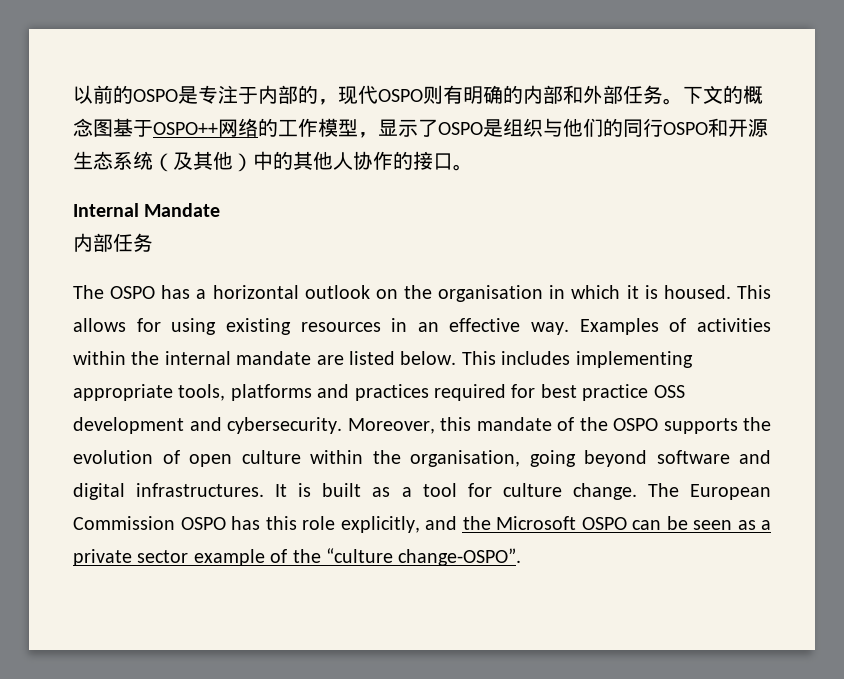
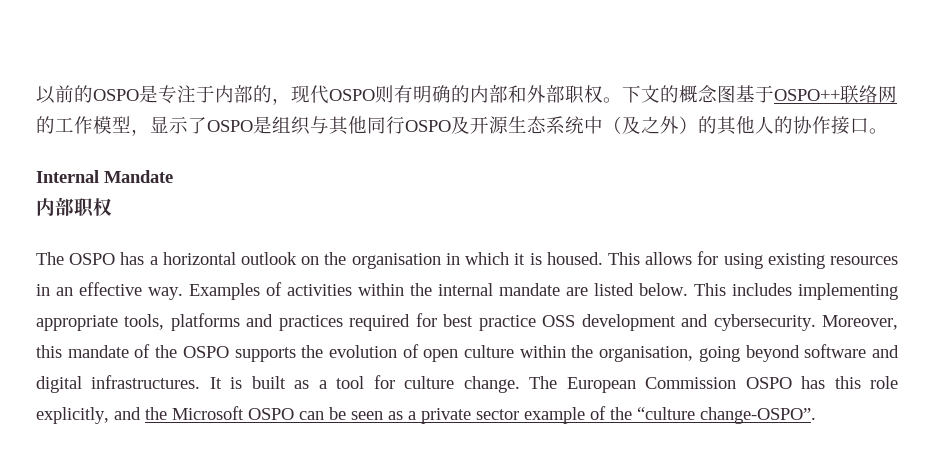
- 以前的OSPO是专注于内部的，现代OSPO则有明确的内部和外部任务。
+ 以前的OSPO是专注于内部的，现代OSPO则有明确的内部和外部职权。
- 下文的概念图基于OSPO++网络的工作模型，显示了OSPO是组织与他们的同行OSPO和开源生态系统（及其他）中的其他人协作的接口。
+ 下文的概念图基于OSPO++联络网的工作模型，显示了OSPO是组织与其他同行OSPO及开源生态系统中（及之外）的其他人的协作接口。
- 内部任务
+ 内部职权

